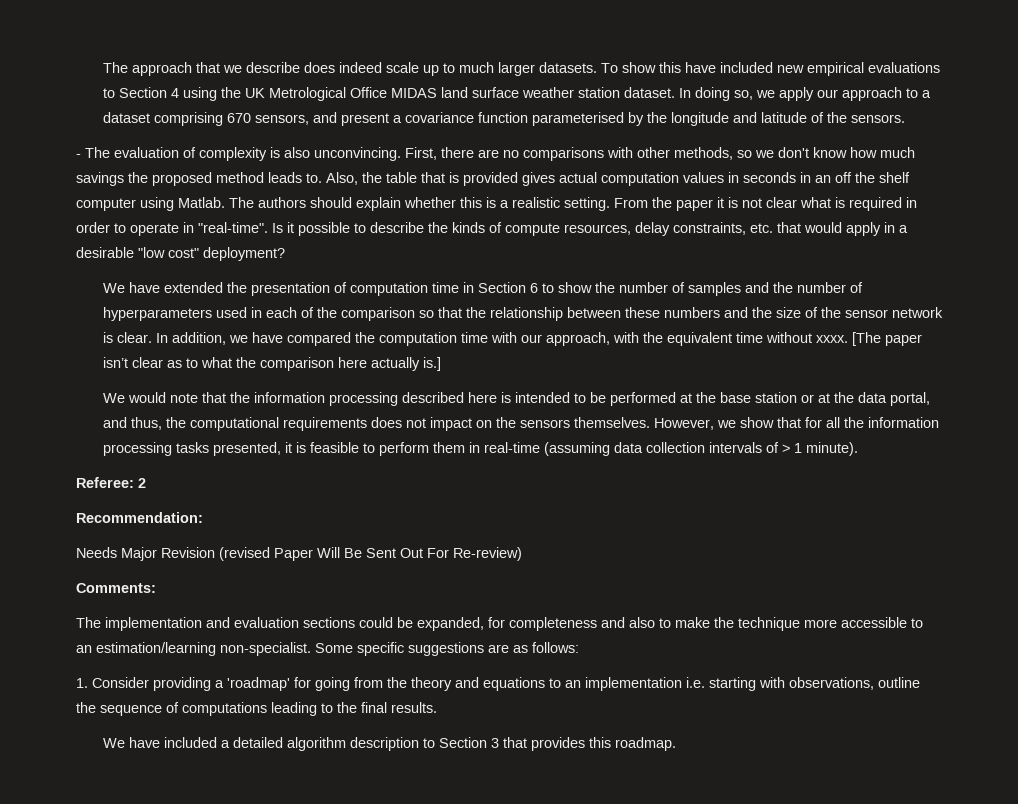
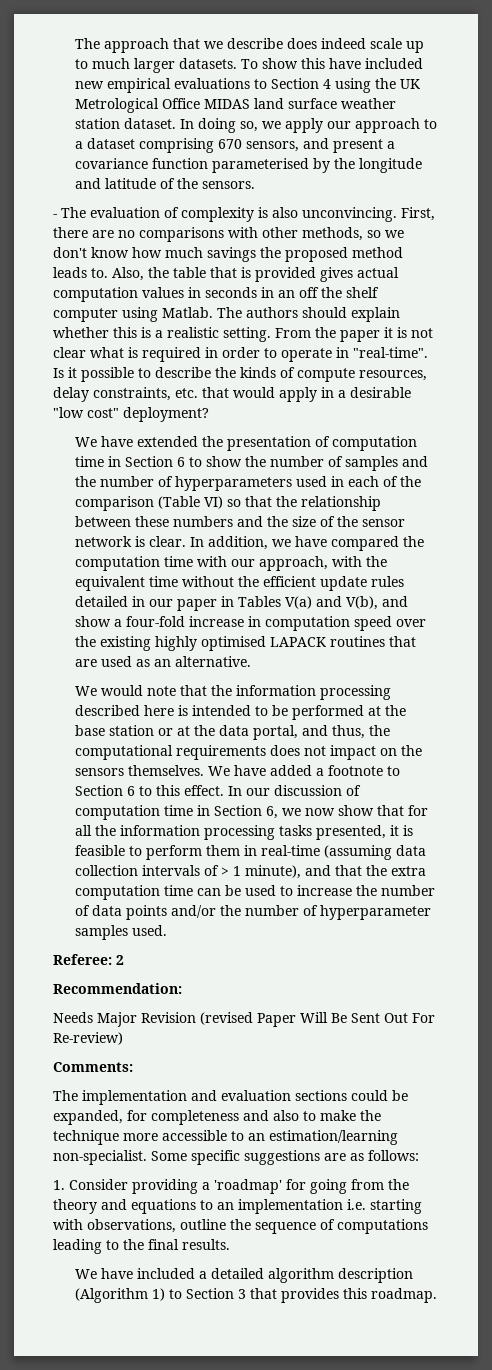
- We have extended the presentation of computation time in Section 6 to show the number of samples and the number of hyperparameters used in each of the comparison so that the relationship between these numbers and the size of the sensor network is clear.
+ We have extended the presentation of computation time in Section 6 to show the number of samples and the number of hyperparameters used in each of the comparison (Table VI) so that the relationship between these numbers and the size of the sensor network is clear.
- In addition, we have compared the computation time with our approach, with the equivalent time without xxxx. [The paper isn’t clear as to what the comparison here actually is.]
+ In addition, we have compared the computation time with our approach, with the equivalent time without the efficient update rules detailed in our paper in Tables V(a) and V(b), and show a four-fold increase in computation speed over the existing highly optimised LAPACK routines that are used as an alternative.
- However, we show that for all the information processing tasks presented, it is feasible to perform them in real-time (assuming data collection intervals of > 1 minute).
+ We have added a footnote to Section 6 to this effect. In our discussion of computation time in Section 6, we now show that for all the information processing tasks presented, it is feasible to perform them in real-time (assuming data collection intervals of > 1 minute), and that the extra computation time can be used to increase the number of data points and/or the number of hyperparameter samples used.
- We have included a detailed algorithm description to Section 3 that provides this roadmap.
+ We have included a detailed algorithm description (Algorithm 1) to Section 3 that provides this roadmap.

